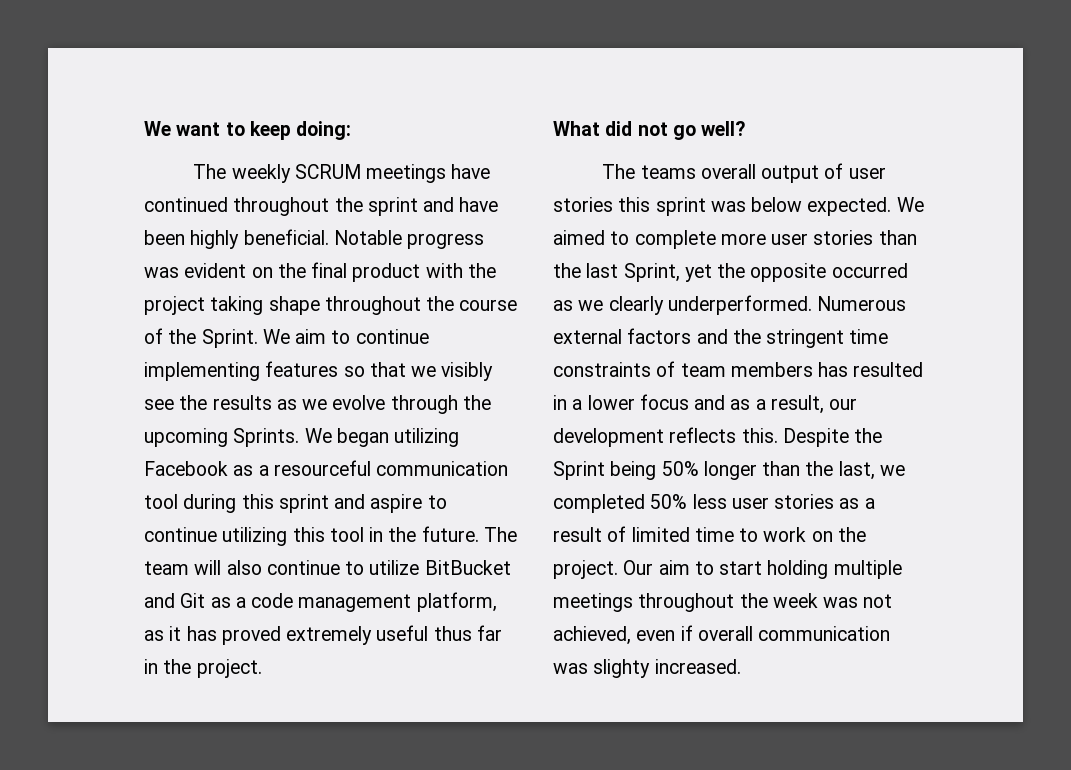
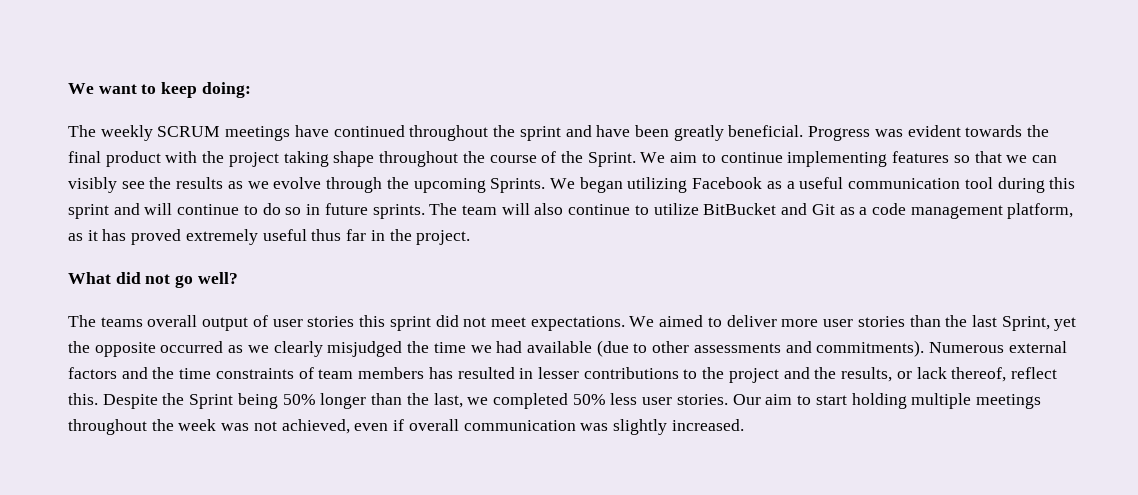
- The weekly SCRUM meetings have continued throughout the sprint and have been highly beneficial. Notable progress was evident on the final product with the project taking shape throughout the course of the Sprint.
+ The weekly SCRUM meetings have continued throughout the sprint and have been greatly beneficial. Progress was evident towards the final product with the project taking shape throughout the course of the Sprint.
- We aim to continue implementing features so that we visibly see the results as we evolve through the upcoming Sprints.
+ We aim to continue implementing features so that we can visibly see the results as we evolve through the upcoming Sprints.
- We began utilizing Facebook as a resourceful communication tool during this sprint and aspire to continue utilizing this tool in the future.
+ We began utilizing Facebook as a useful communication tool during this sprint and will continue to do so in future sprints.
- The teams overall output of user stories this sprint was below expected.
+ The teams overall output of user stories this sprint did not meet expectations.
- We aimed to complete more user stories than the last Sprint, yet the opposite occurred as we clearly underperformed.
+ We aimed to deliver more user stories than the last Sprint, yet the opposite occurred as we clearly misjudged the time we had available (due to other assessments and commitments).
- Numerous external factors and the stringent time constraints of team members has resulted in a lower focus and as a result, our development reflects this.
+ Numerous external factors and the time constraints of team members has resulted in lesser contributions to the project and the results, or lack thereof, reflect this.
- Despite the Sprint being 50% longer than the last, we completed 50% less user stories as a result of limited time to work on the project.
+ Despite the Sprint being 50% longer than the last, we completed 50% less user stories.
- Our aim to start holding multiple meetings throughout the week was not achieved, even if overall communication was slighty increased.
+ Our aim to start holding multiple meetings throughout the week was not achieved, even if overall communication was slightly increased.

